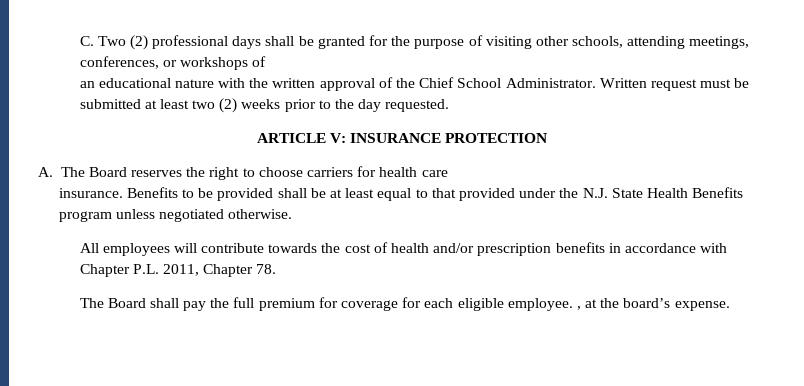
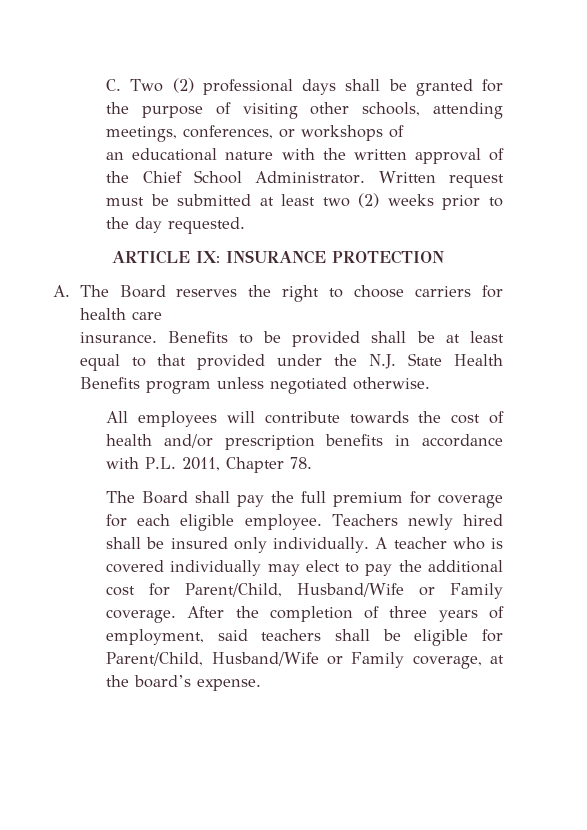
- ARTICLE V: INSURANCE PROTECTION
+ ARTICLE IX: INSURANCE PROTECTION
- All employees will contribute towards the cost of health and/or prescription benefits in accordance with Chapter P.L. 2011, Chapter 78.
+ All employees will contribute towards the cost of health and/or prescription benefits in accordance with P.L. 2011, Chapter 78.
- The Board shall pay the full premium for coverage for each eligible employee. , at the board’s expense.
+ The Board shall pay the full premium for coverage for each eligible employee. Teachers newly hired shall be insured only individually. A teacher who is covered individually may elect to pay the additional cost for Parent/Child, Husband/Wife or Family coverage. After the completion of three years of employment, said teachers shall be eligible for Parent/Child, Husband/Wife or Family coverage, at the board’s expense.

